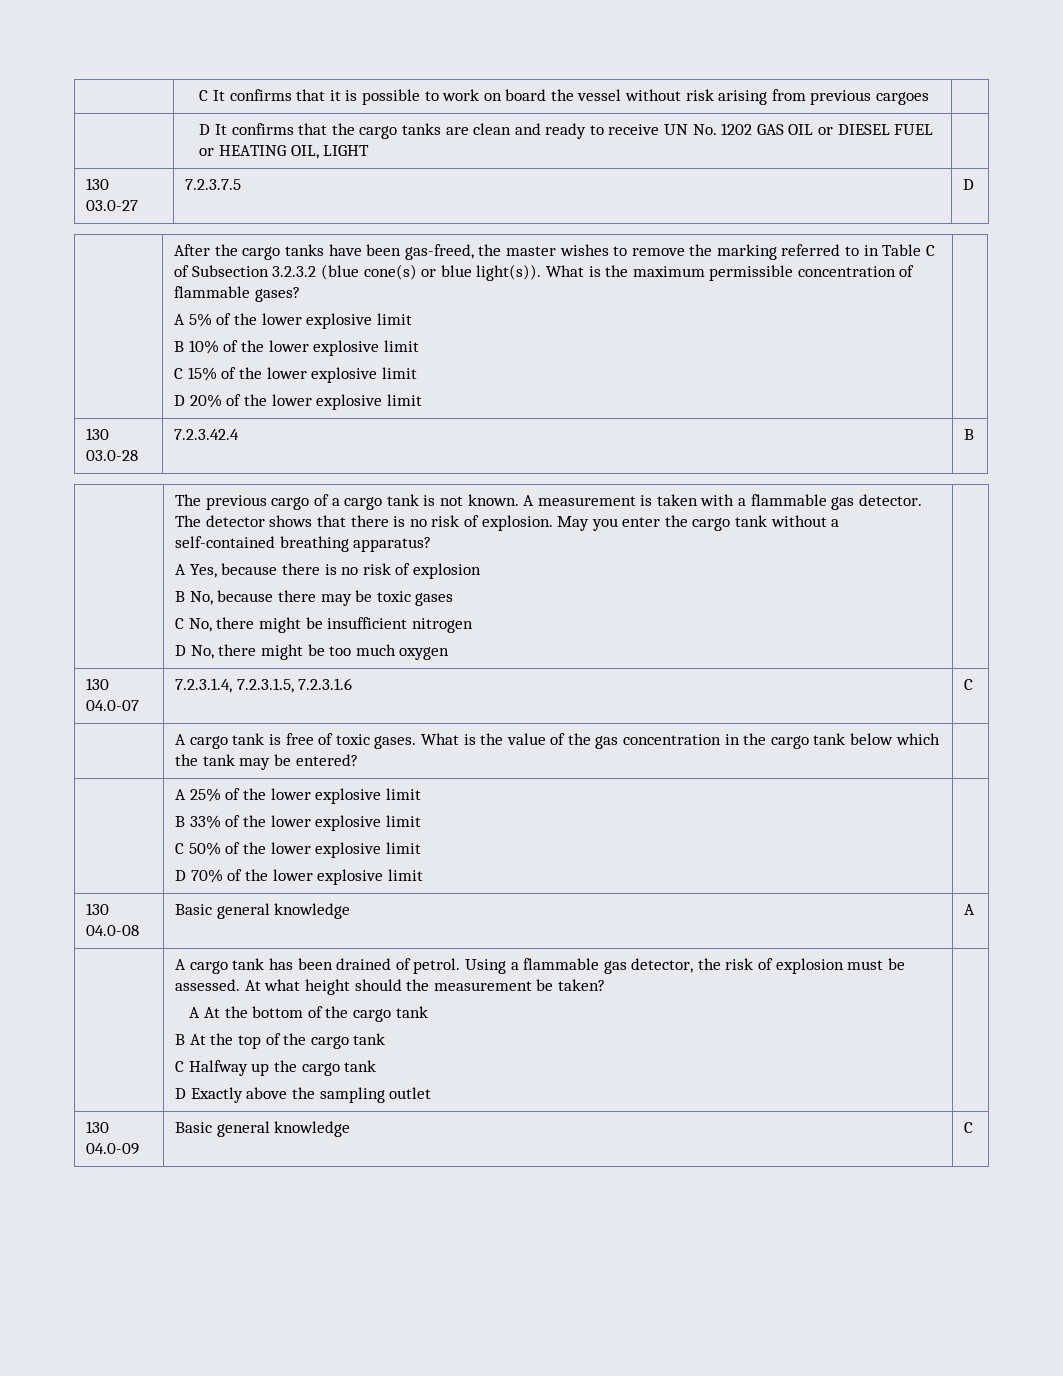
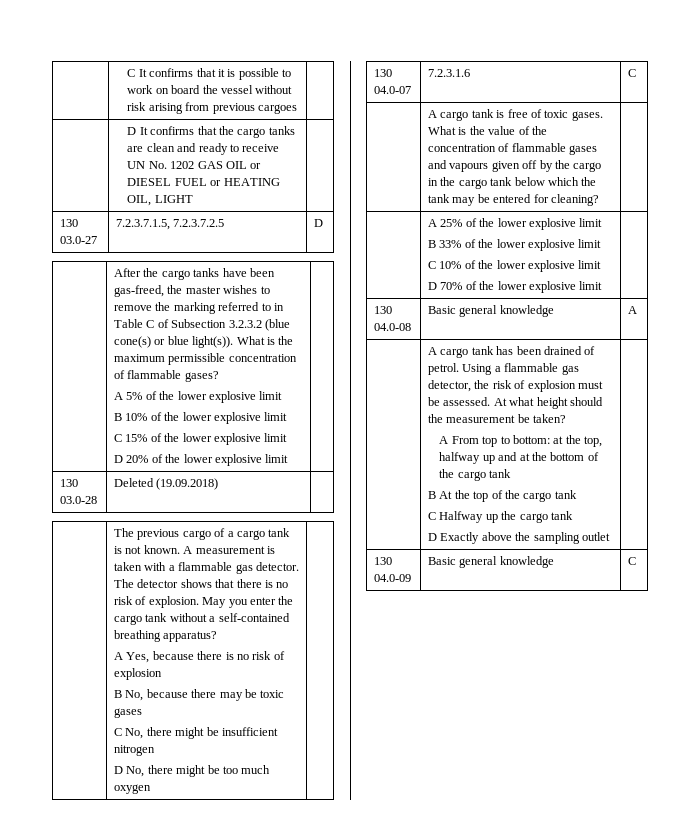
- 130 03.0-27 | 7.2.3.7.5 | D
+ 130 03.0-27 | 7.2.3.7.1.5, 7.2.3.7.2.5 | D
- 130 03.0-28 | 7.2.3.42.4 | B
+ 130 03.0-28 | Deleted (19.09.2018) |
- 130 04.0-07 | 7.2.3.1.4, 7.2.3.1.5, 7.2.3.1.6 | C
+ 130 04.0-07 | 7.2.3.1.6 | C
- | A cargo tank is free of toxic gases. What is the value of the gas concentration in the cargo tank below which the tank may be entered? |
+ | A cargo tank is free of toxic gases. What is the value of the concentration of flammable gases and vapours given off by the cargo in the cargo tank below which the tank may be entered for cleaning? |
  | A 25% of the lower explosive limit
  B 33% of the lower explosive limit
- C 50% of the lower explosive limit
+ C 10% of the lower explosive limit
- A At the bottom of the cargo tank
+ A From top to bottom: at the top, halfway up and at the bottom of the cargo tank

